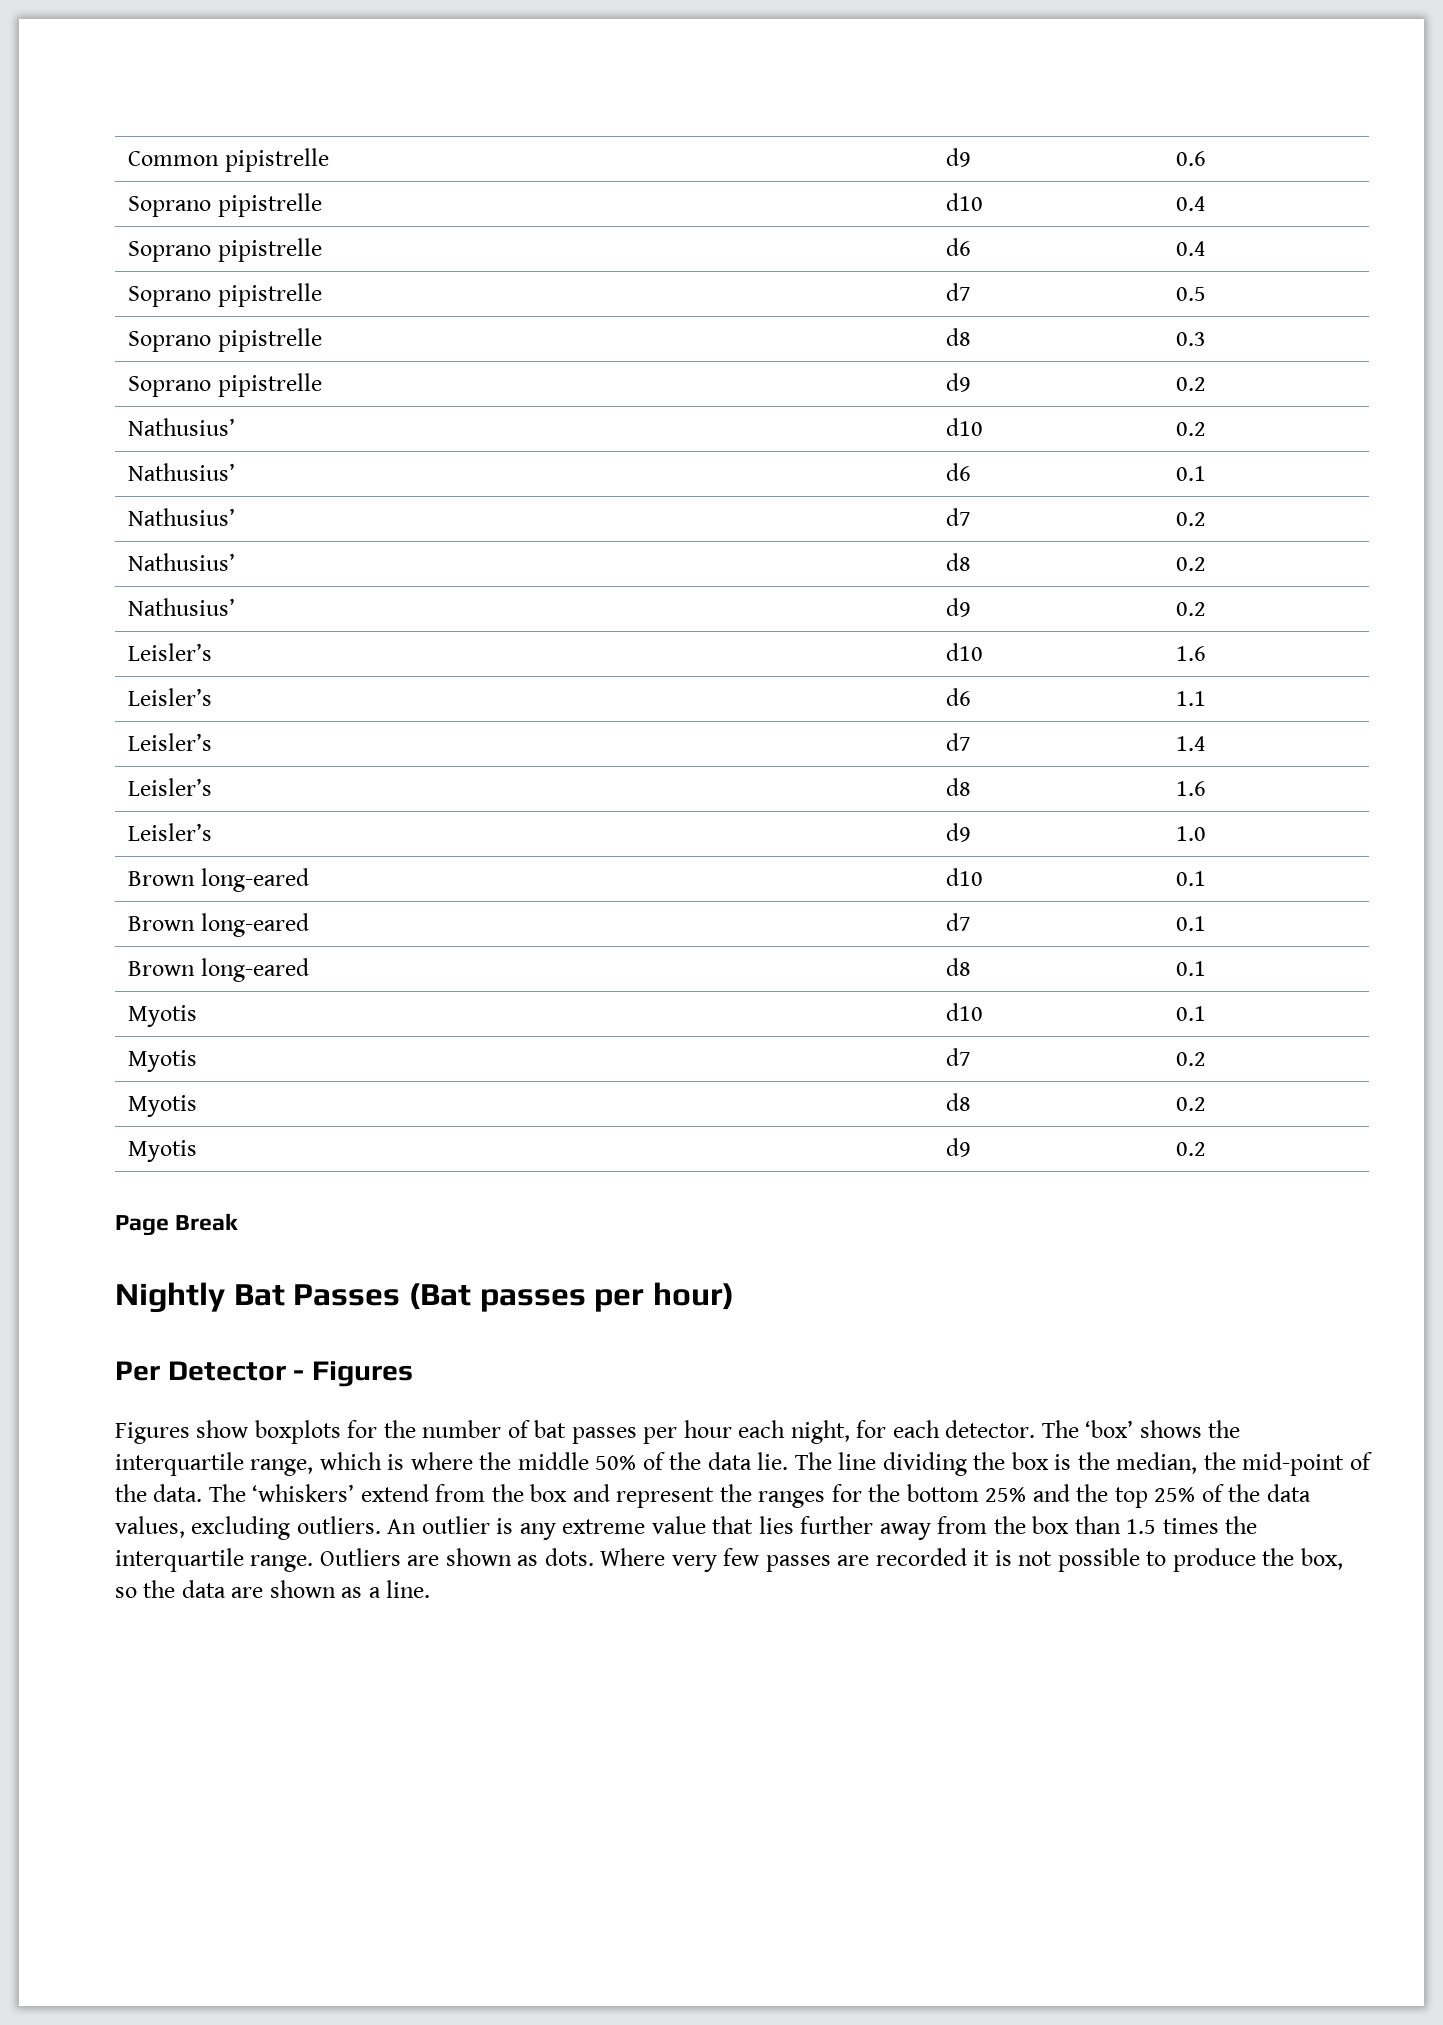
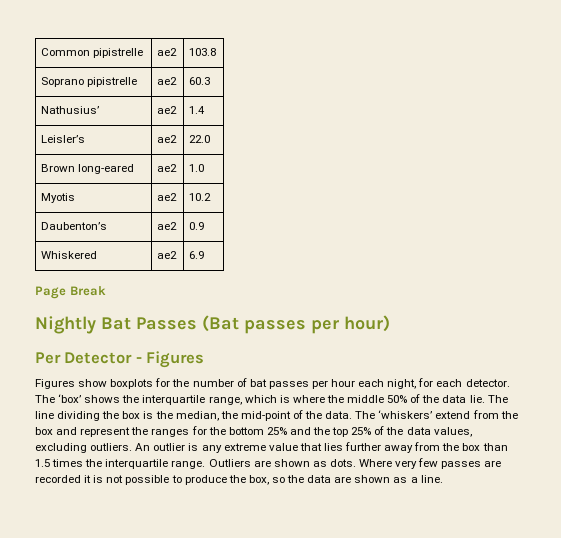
- Common pipistrelle | d9 | 0.6
- Soprano pipistrelle | d10 | 0.4
- Soprano pipistrelle | d6 | 0.4
- Soprano pipistrelle | d7 | 0.5
- Soprano pipistrelle | d8 | 0.3
- Soprano pipistrelle | d9 | 0.2
- Nathusius’ | d10 | 0.2
- Nathusius’ | d6 | 0.1
- Nathusius’ | d7 | 0.2
- Nathusius’ | d8 | 0.2
- Nathusius’ | d9 | 0.2
- Leisler’s | d10 | 1.6
- Leisler’s | d6 | 1.1
- Leisler’s | d7 | 1.4
- Leisler’s | d8 | 1.6
- Leisler’s | d9 | 1.0
- Brown long-eared | d10 | 0.1
- Brown long-eared | d7 | 0.1
- Brown long-eared | d8 | 0.1
- Myotis | d10 | 0.1
- Myotis | d7 | 0.2
- Myotis | d8 | 0.2
- Myotis | d9 | 0.2
+ Common pipistrelle | ae2 | 103.8
+ Soprano pipistrelle | ae2 | 60.3
+ Nathusius’ | ae2 | 1.4
+ Leisler’s | ae2 | 22.0
+ Brown long-eared | ae2 | 1.0
+ Myotis | ae2 | 10.2
+ Daubenton’s | ae2 | 0.9
+ Whiskered | ae2 | 6.9

